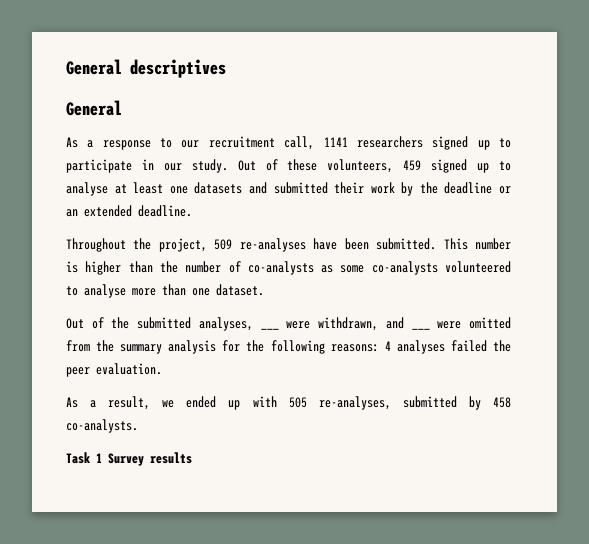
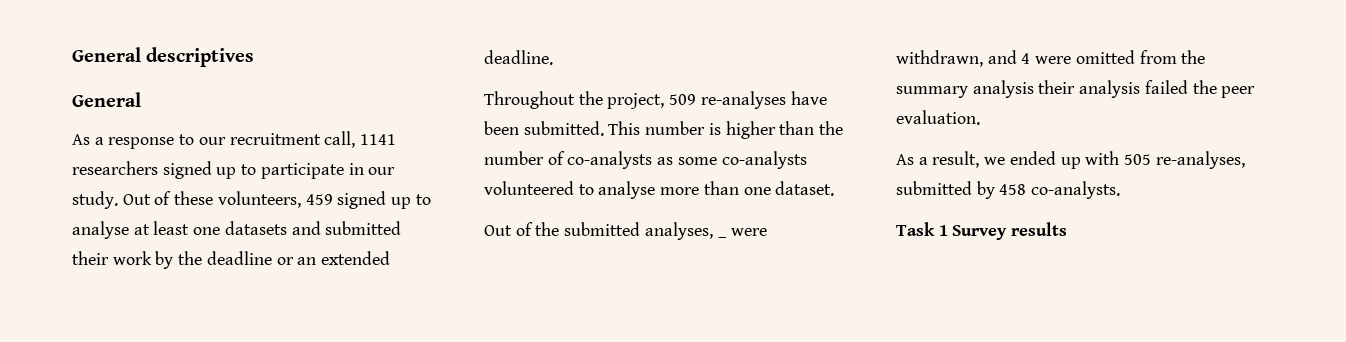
- Out of the submitted analyses, ___ were withdrawn, and ___ were omitted from the summary analysis for the following reasons: 4 analyses failed the peer evaluation.
+ Out of the submitted analyses, _ were withdrawn, and 4 were omitted from the summary analysis their analysis failed the peer evaluation.

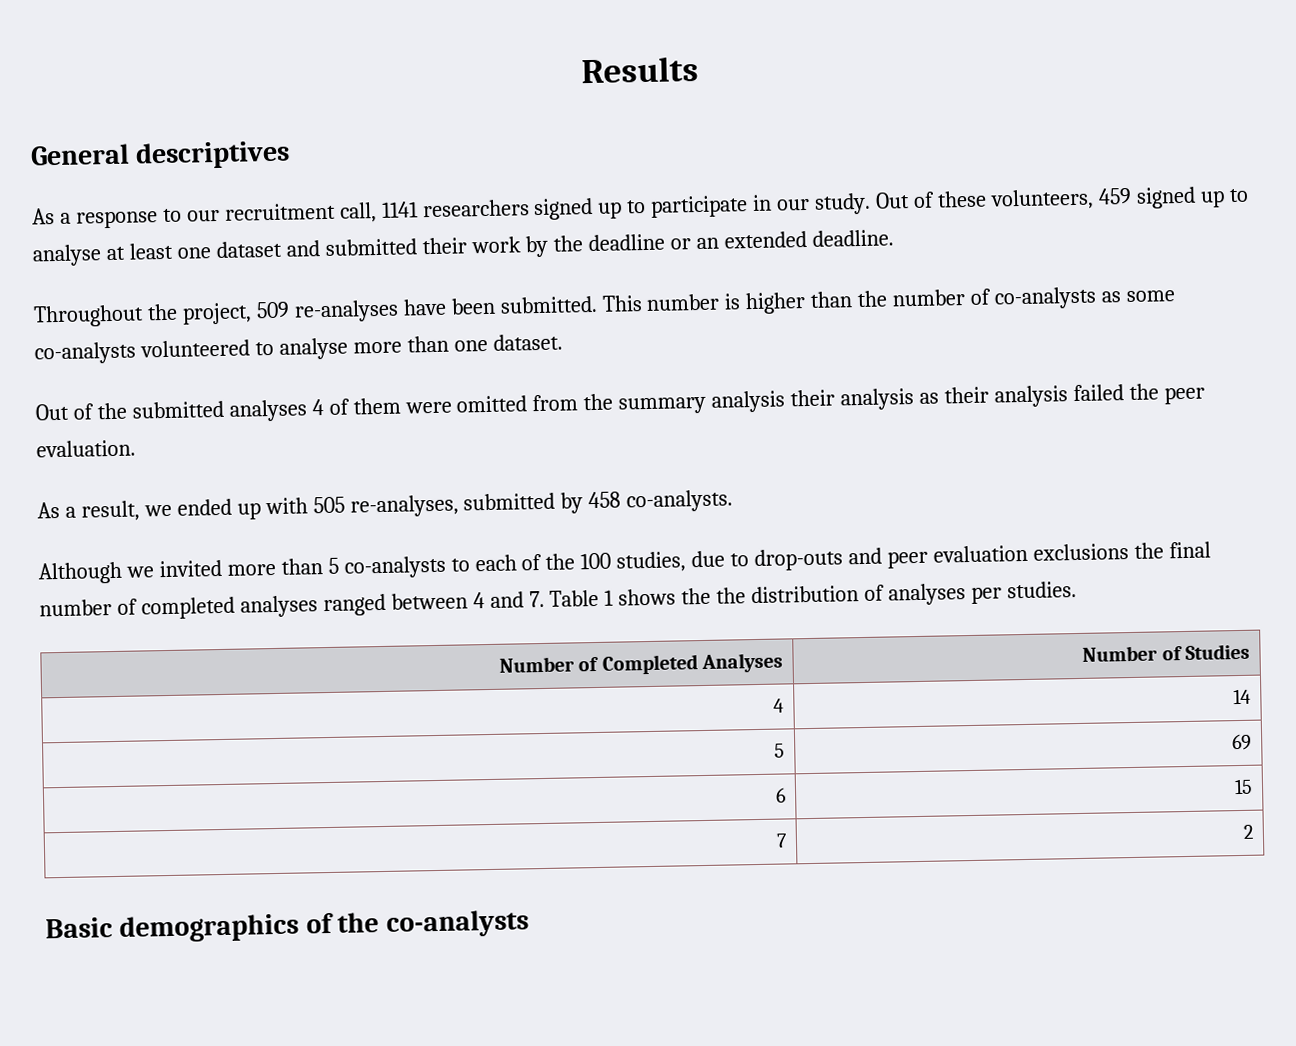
+ Results
  General descriptives
- General
- Out of these volunteers, 459 signed up to analyse at least one datasets and submitted their work by the deadline or an extended deadline.
+ Out of these volunteers, 459 signed up to analyse at least one dataset and submitted their work by the deadline or an extended deadline.
- Out of the submitted analyses, _ were withdrawn, and 4 were omitted from the summary analysis their analysis failed the peer evaluation.
+ Out of the submitted analyses 4 of them were omitted from the summary analysis their analysis as their analysis failed the peer evaluation.
- Task 1 Survey results
+ Although we invited more than 5 co-analysts to each of the 100 studies, due to drop-outs and peer evaluation exclusions the final number of completed analyses ranged between 4 and 7. Table 1 shows the the distribution of analyses per studies.
+ Number of Completed Analyses | Number of Studies
+ 4 | 14
+ 5 | 69
+ 6 | 15
+ 7 | 2
+ Basic demographics of the co-analysts

